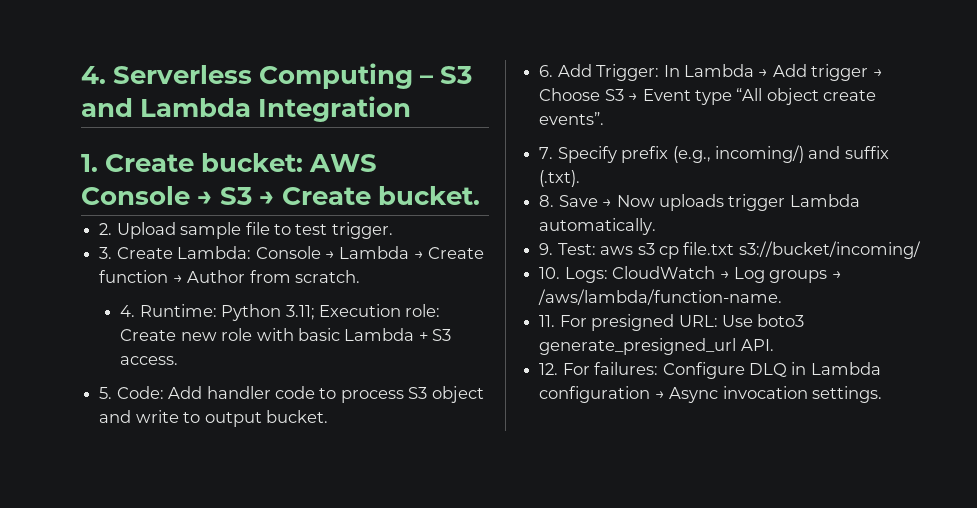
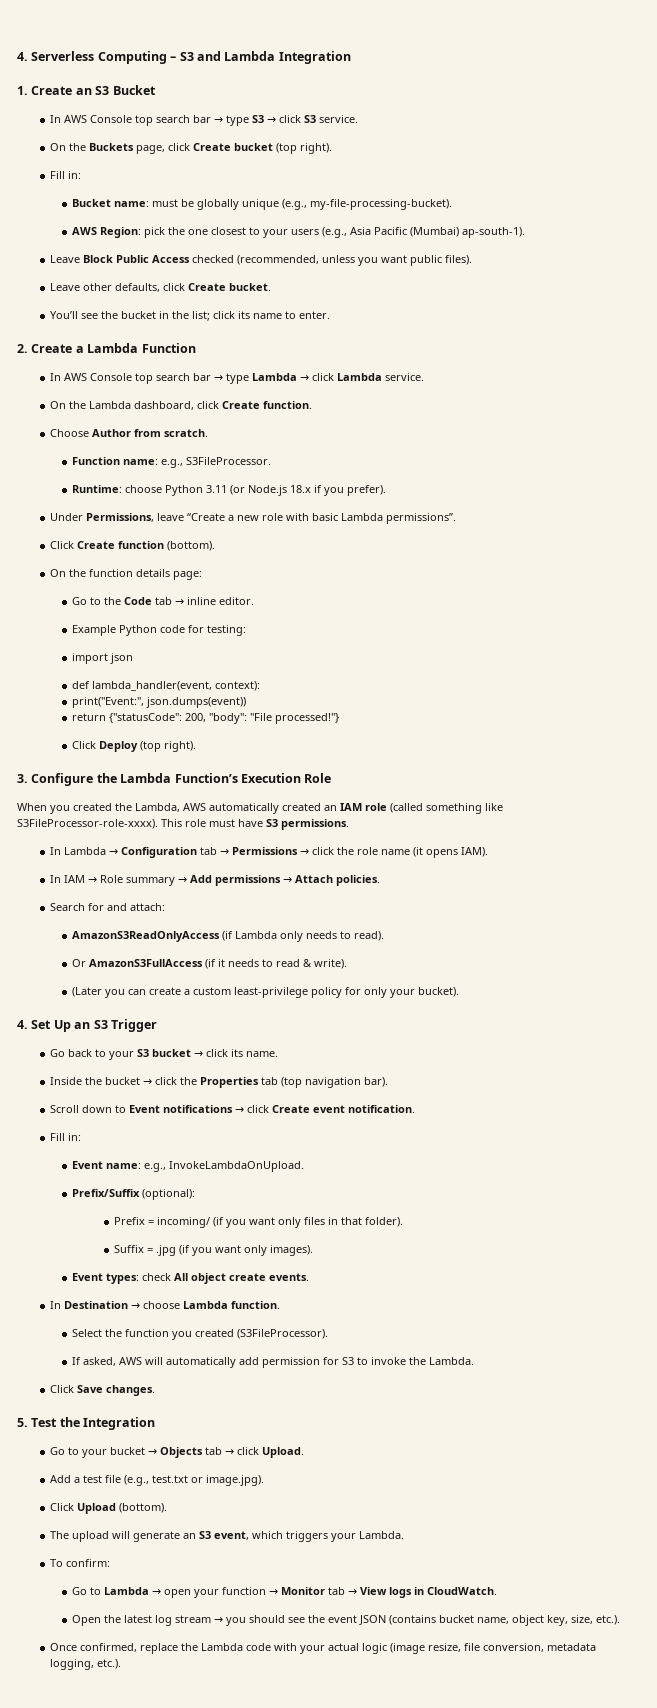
- 1. Create bucket: AWS Console → S3 → Create bucket.
- 2. Upload sample file to test trigger.
- 3. Create Lambda: Console → Lambda → Create function → Author from scratch.
- 4. Runtime: Python 3.11; Execution role: Create new role with basic Lambda + S3 access.
- 5. Code: Add handler code to process S3 object and write to output bucket.
- 6. Add Trigger: In Lambda → Add trigger → Choose S3 → Event type “All object create events”.
- 7. Specify prefix (e.g., incoming/) and suffix (.txt).
- 8. Save → Now uploads trigger Lambda automatically.
- 9. Test: aws s3 cp file.txt s3://bucket/incoming/
- 10. Logs: CloudWatch → Log groups → /aws/lambda/function-name.
- 11. For presigned URL: Use boto3 generate_presigned_url API.
- 12. For failures: Configure DLQ in Lambda configuration → Async invocation settings.
+ 1. Create an S3 Bucket
+ In AWS Console top search bar → type S3 → click S3 service.
+ On the Buckets page, click Create bucket (top right).
+ Fill in:
+ Bucket name: must be globally unique (e.g., my-file-processing-bucket).
+ AWS Region: pick the one closest to your users (e.g., Asia Pacific (Mumbai) ap-south-1).
+ Leave Block Public Access checked (recommended, unless you want public files).
+ Leave other defaults, click Create bucket.
+ You’ll see the bucket in the list; click its name to enter.
+ 2. Create a Lambda Function
+ In AWS Console top search bar → type Lambda → click Lambda service.
+ On the Lambda dashboard, click Create function.
+ Choose Author from scratch.
+ Function name: e.g., S3FileProcessor.
+ Runtime: choose Python 3.11 (or Node.js 18.x if you prefer).
+ Under Permissions, leave “Create a new role with basic Lambda permissions”.
+ Click Create function (bottom).
+ On the function details page:
+ Go to the Code tab → inline editor.
+ Example Python code for testing:
+ import json
+ def lambda_handler(event, context):
+ print("Event:", json.dumps(event))
+ return {"statusCode": 200, "body": "File processed!"}
+ Click Deploy (top right).
+ 3. Configure the Lambda Function’s Execution Role
+ When you created the Lambda, AWS automatically created an IAM role (called something like S3FileProcessor-role-xxxx). This role must have S3 permissions.
+ In Lambda → Configuration tab → Permissions → click the role name (it opens IAM).
+ In IAM → Role summary → Add permissions → Attach policies.
+ Search for and attach:
+ AmazonS3ReadOnlyAccess (if Lambda only needs to read).
+ Or AmazonS3FullAccess (if it needs to read & write).
+ (Later you can create a custom least-privilege policy for only your bucket).
+ 4. Set Up an S3 Trigger
+ Go back to your S3 bucket → click its name.
+ Inside the bucket → click the Properties tab (top navigation bar).
+ Scroll down to Event notifications → click Create event notification.
+ Fill in:
+ Event name: e.g., InvokeLambdaOnUpload.
+ Prefix/Suffix (optional):
+ Prefix = incoming/ (if you want only files in that folder).
+ Suffix = .jpg (if you want only images).
+ Event types: check All object create events.
+ In Destination → choose Lambda function.
+ Select the function you created (S3FileProcessor).
+ If asked, AWS will automatically add permission for S3 to invoke the Lambda.
+ Click Save changes.
+ 5. Test the Integration
+ Go to your bucket → Objects tab → click Upload.
+ Add a test file (e.g., test.txt or image.jpg).
+ Click Upload (bottom).
+ The upload will generate an S3 event, which triggers your Lambda.
+ To confirm:
+ Go to Lambda → open your function → Monitor tab → View logs in CloudWatch.
+ Open the latest log stream → you should see the event JSON (contains bucket name, object key, size, etc.).
+ Once confirmed, replace the Lambda code with your actual logic (image resize, file conversion, metadata logging, etc.).

